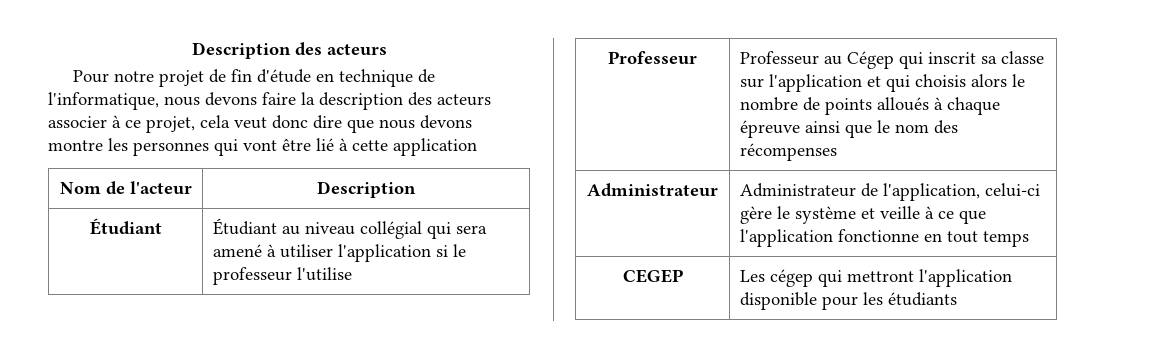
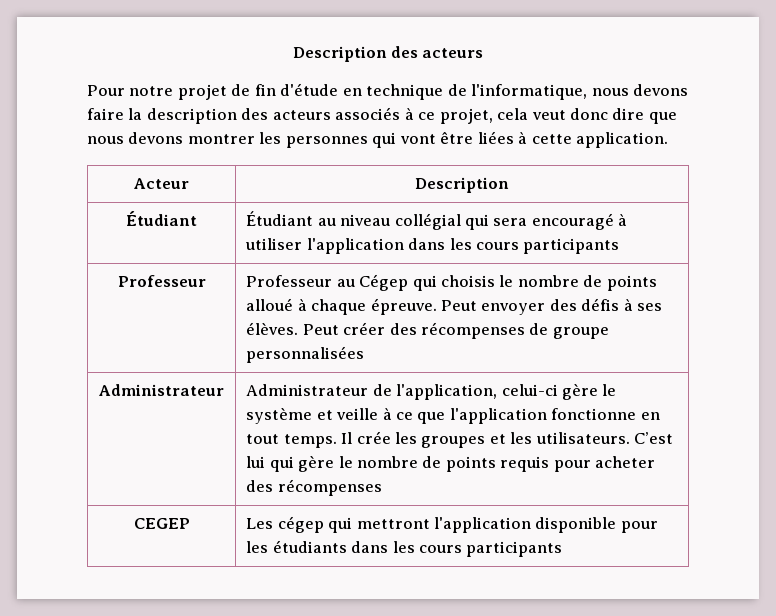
- Pour notre projet de fin d'étude en technique de l'informatique, nous devons faire la description des acteurs associer à ce projet, cela veut donc dire que nous devons montre les personnes qui vont être lié à cette application
- Nom de l'acteur | Description
+ Pour notre projet de fin d'étude en technique de l'informatique, nous devons faire la description des acteurs associés à ce projet, cela veut donc dire que nous devons montrer les personnes qui vont être liées à cette application.
+ Acteur | Description
- Étudiant | Étudiant au niveau collégial qui sera amené à utiliser l'application si le professeur l'utilise
+ Étudiant | Étudiant au niveau collégial qui sera encouragé à utiliser l'application dans les cours participants
- Professeur | Professeur au Cégep qui inscrit sa classe sur l'application et qui choisis alors le nombre de points alloués à chaque épreuve ainsi que le nom des récompenses
+ Professeur | Professeur au Cégep qui choisis le nombre de points alloué à chaque épreuve. Peut envoyer des défis à ses élèves. Peut créer des récompenses de groupe personnalisées
- Administrateur | Administrateur de l'application, celui-ci gère le système et veille à ce que l'application fonctionne en tout temps
+ Administrateur | Administrateur de l'application, celui-ci gère le système et veille à ce que l'application fonctionne en tout temps. Il crée les groupes et les utilisateurs. C’est lui qui gère le nombre de points requis pour acheter des récompenses
- CEGEP | Les cégep qui mettront l'application disponible pour les étudiants
+ CEGEP | Les cégep qui mettront l'application disponible pour les étudiants dans les cours participants

